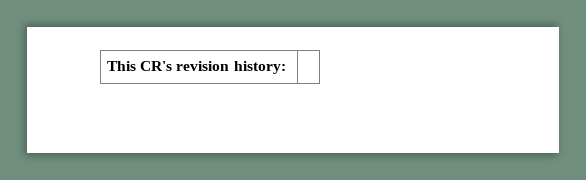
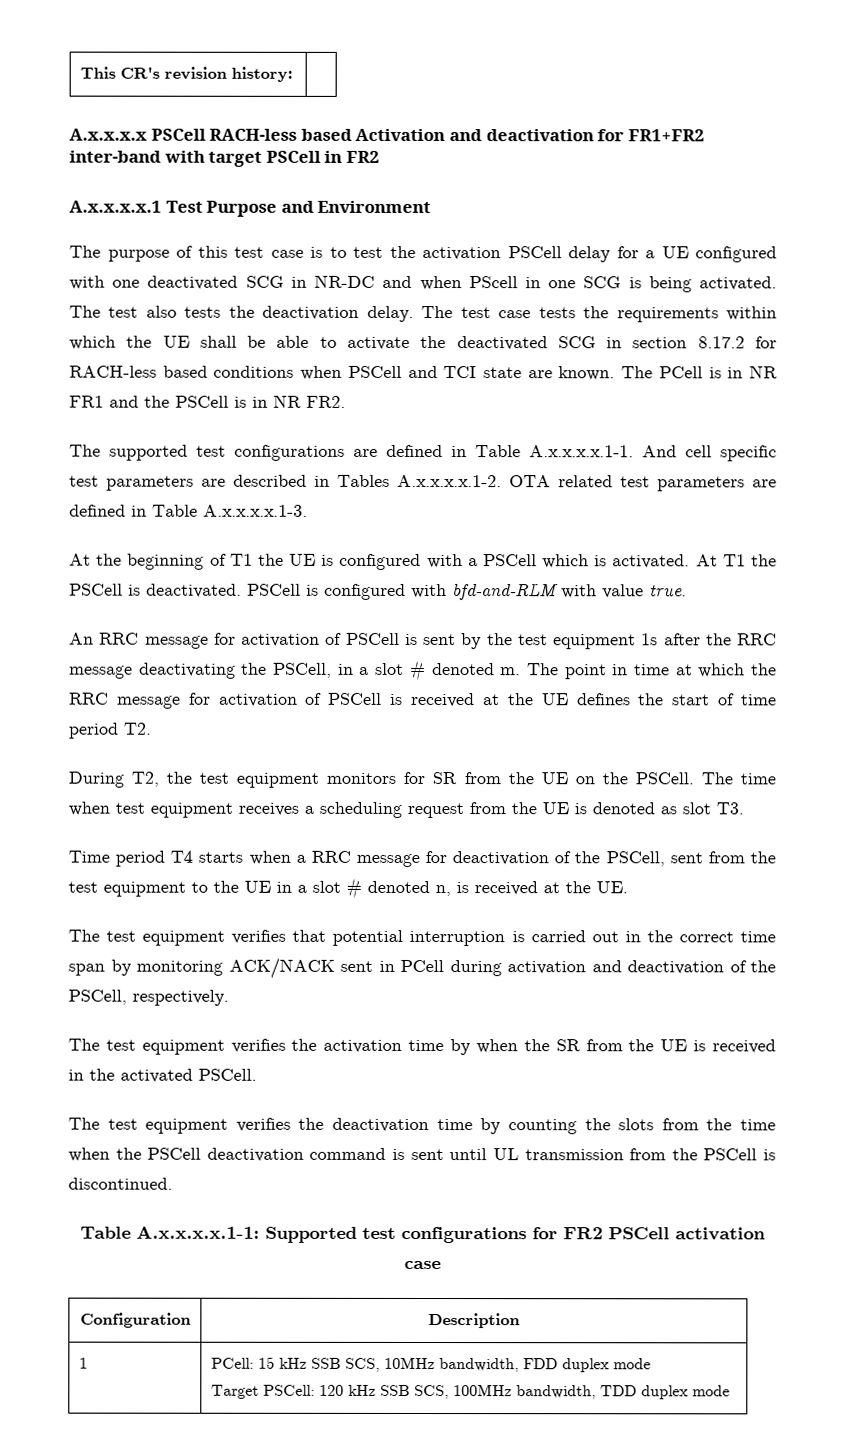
+ A.x.x.x.x PSCell RACH-less based Activation and deactivation for FR1+FR2 inter-band with target PSCell in FR2
+ A.x.x.x.x.1 Test Purpose and Environment
+ The purpose of this test case is to test the activation PSCell delay for a UE configured with one deactivated SCG in NR-DC and when PScell in one SCG is being activated. The test also tests the deactivation delay. The test case tests the requirements within which the UE shall be able to activate the deactivated SCG in section 8.17.2 for RACH-less based conditions when PSCell and TCI state are known. The PCell is in NR FR1 and the PSCell is in NR FR2.
+ The supported test configurations are defined in Table A.x.x.x.x.1-1. And cell specific test parameters are described in Tables A.x.x.x.x.1-2. OTA related test parameters are defined in Table A.x.x.x.x.1-3.
+ At the beginning of T1 the UE is configured with a PSCell which is activated. At T1 the PSCell is deactivated. PSCell is configured with bfd-and-RLM with value true.
+ An RRC message for activation of PSCell is sent by the test equipment 1s after the RRC message deactivating the PSCell, in a slot # denoted m. The point in time at which the RRC message for activation of PSCell is received at the UE defines the start of time period T2.
+ During T2, the test equipment monitors for SR from the UE on the PSCell. The time when test equipment receives a scheduling request from the UE is denoted as slot T3.
+ Time period T4 starts when a RRC message for deactivation of the PSCell, sent from the test equipment to the UE in a slot # denoted n, is received at the UE.
+ The test equipment verifies that potential interruption is carried out in the correct time span by monitoring ACK/NACK sent in PCell during activation and deactivation of the PSCell, respectively.
+ The test equipment verifies the activation time by when the SR from the UE is received in the activated PSCell.
+ The test equipment verifies the deactivation time by counting the slots from the time when the PSCell deactivation command is sent until UL transmission from the PSCell is discontinued.
+ Table A.x.x.x.x.1-1: Supported test configurations for FR2 PSCell activation case
+ Configuration | Description
+ 1 | PCell: 15 kHz SSB SCS, 10MHz bandwidth, FDD duplex mode
+ Target PSCell: 120 kHz SSB SCS, 100MHz bandwidth, TDD duplex mode

